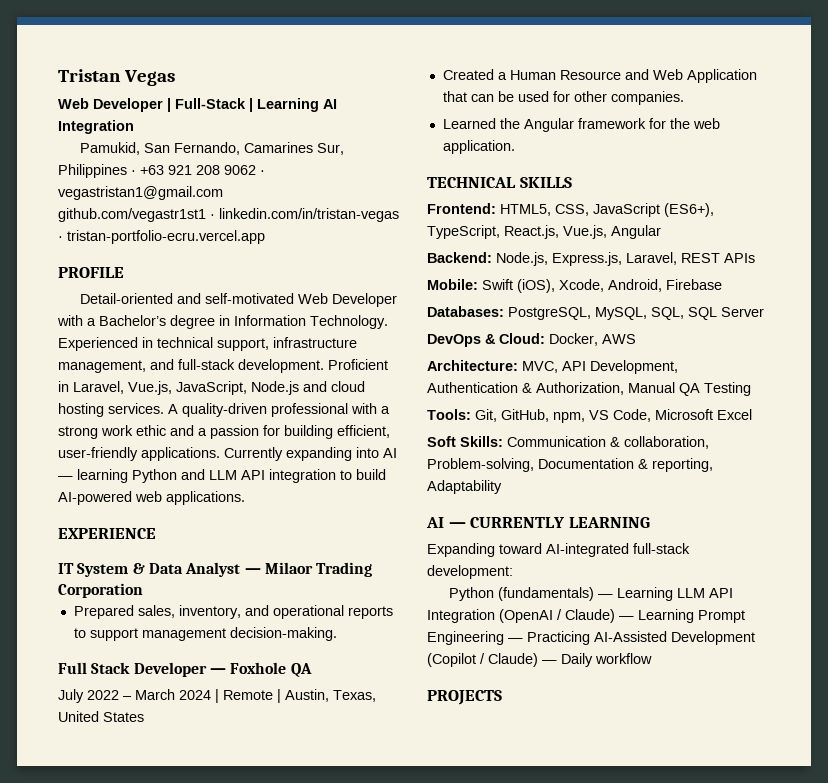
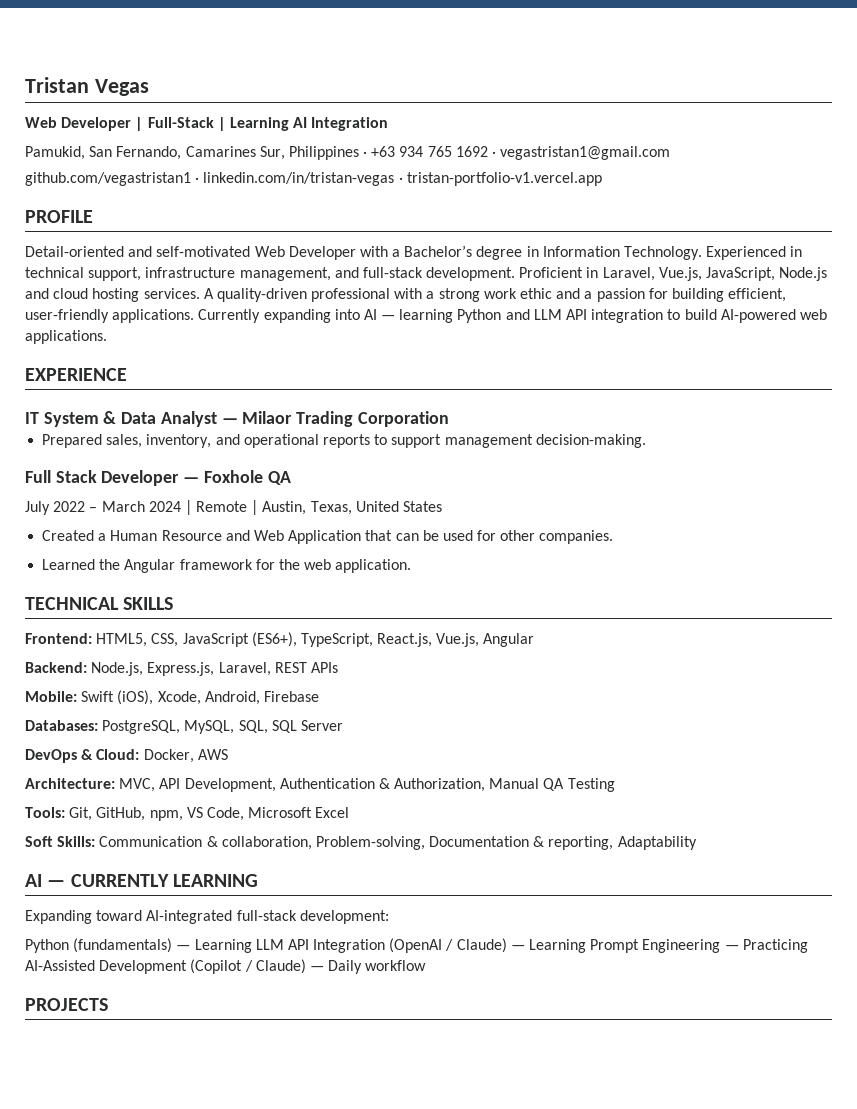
- Pamukid, San Fernando, Camarines Sur, Philippines · +63 921 208 9062 · vegastristan1@gmail.com
+ Pamukid, San Fernando, Camarines Sur, Philippines · +63 934 765 1692 · vegastristan1@gmail.com
- github.com/vegastr1st1 · linkedin.com/in/tristan-vegas · tristan-portfolio-ecru.vercel.app
+ github.com/vegastristan1 · linkedin.com/in/tristan-vegas · tristan-portfolio-v1.vercel.app

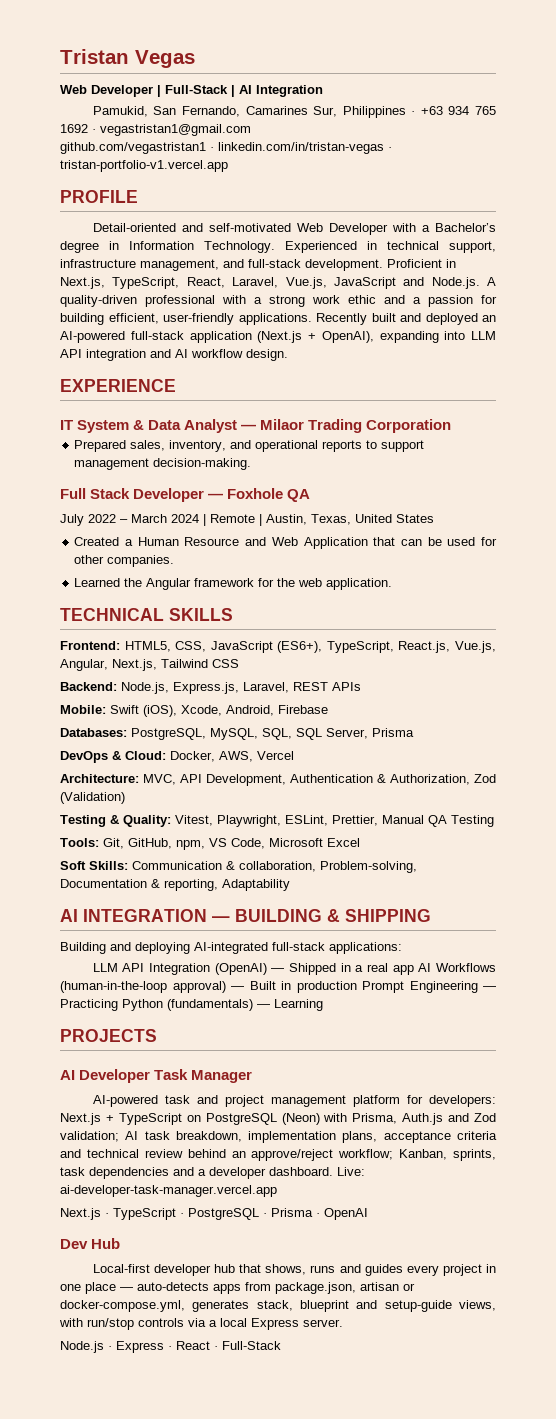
- Web Developer | Full-Stack | Learning AI Integration
+ Web Developer | Full-Stack | AI Integration
- Proficient in Laravel, Vue.js, JavaScript, Node.js and cloud hosting services. A quality-driven professional with a strong work ethic and a passion for building efficient, user-friendly applications.
+ Proficient in Next.js, TypeScript, React, Laravel, Vue.js, JavaScript and Node.js. A quality-driven professional with a strong work ethic and a passion for building efficient, user-friendly applications.
- Currently expanding into AI — learning Python and LLM API integration to build AI-powered web applications.
+ Recently built and deployed an AI-powered full-stack application (Next.js + OpenAI), expanding into LLM API integration and AI workflow design.
- Frontend: HTML5, CSS, JavaScript (ES6+), TypeScript, React.js, Vue.js, Angular
+ Frontend: HTML5, CSS, JavaScript (ES6+), TypeScript, React.js, Vue.js, Angular, Next.js, Tailwind CSS
- Databases: PostgreSQL, MySQL, SQL, SQL Server
+ Databases: PostgreSQL, MySQL, SQL, SQL Server, Prisma
- DevOps & Cloud: Docker, AWS
+ DevOps & Cloud: Docker, AWS, Vercel
- Architecture: MVC, API Development, Authentication & Authorization, Manual QA Testing
+ Architecture: MVC, API Development, Authentication & Authorization, Zod (Validation)
+ Testing & Quality: Vitest, Playwright, ESLint, Prettier, Manual QA Testing
- AI — CURRENTLY LEARNING
- Expanding toward AI-integrated full-stack development:
- Python (fundamentals) — Learning LLM API Integration (OpenAI / Claude) — Learning Prompt Engineering — Practicing AI-Assisted Development (Copilot / Claude) — Daily workflow
+ AI INTEGRATION — BUILDING & SHIPPING
+ Building and deploying AI-integrated full-stack applications:
+ LLM API Integration (OpenAI) — Shipped in a real app AI Workflows (human-in-the-loop approval) — Built in production Prompt Engineering — Practicing Python (fundamentals) — Learning
  PROJECTS
+ AI Developer Task Manager
+ AI-powered task and project management platform for developers: Next.js + TypeScript on PostgreSQL (Neon) with Prisma, Auth.js and Zod validation; AI task breakdown, implementation plans, acceptance criteria and technical review behind an approve/reject workflow; Kanban, sprints, task dependencies and a developer dashboard. Live: ai-developer-task-manager.vercel.app
+ Next.js · TypeScript · PostgreSQL · Prisma · OpenAI
+ Dev Hub
+ Local-first developer hub that shows, runs and guides every project in one place — auto-detects apps from package.json, artisan or docker-compose.yml, generates stack, blueprint and setup-guide views, with run/stop controls via a local Express server.
+ Node.js · Express · React · Full-Stack

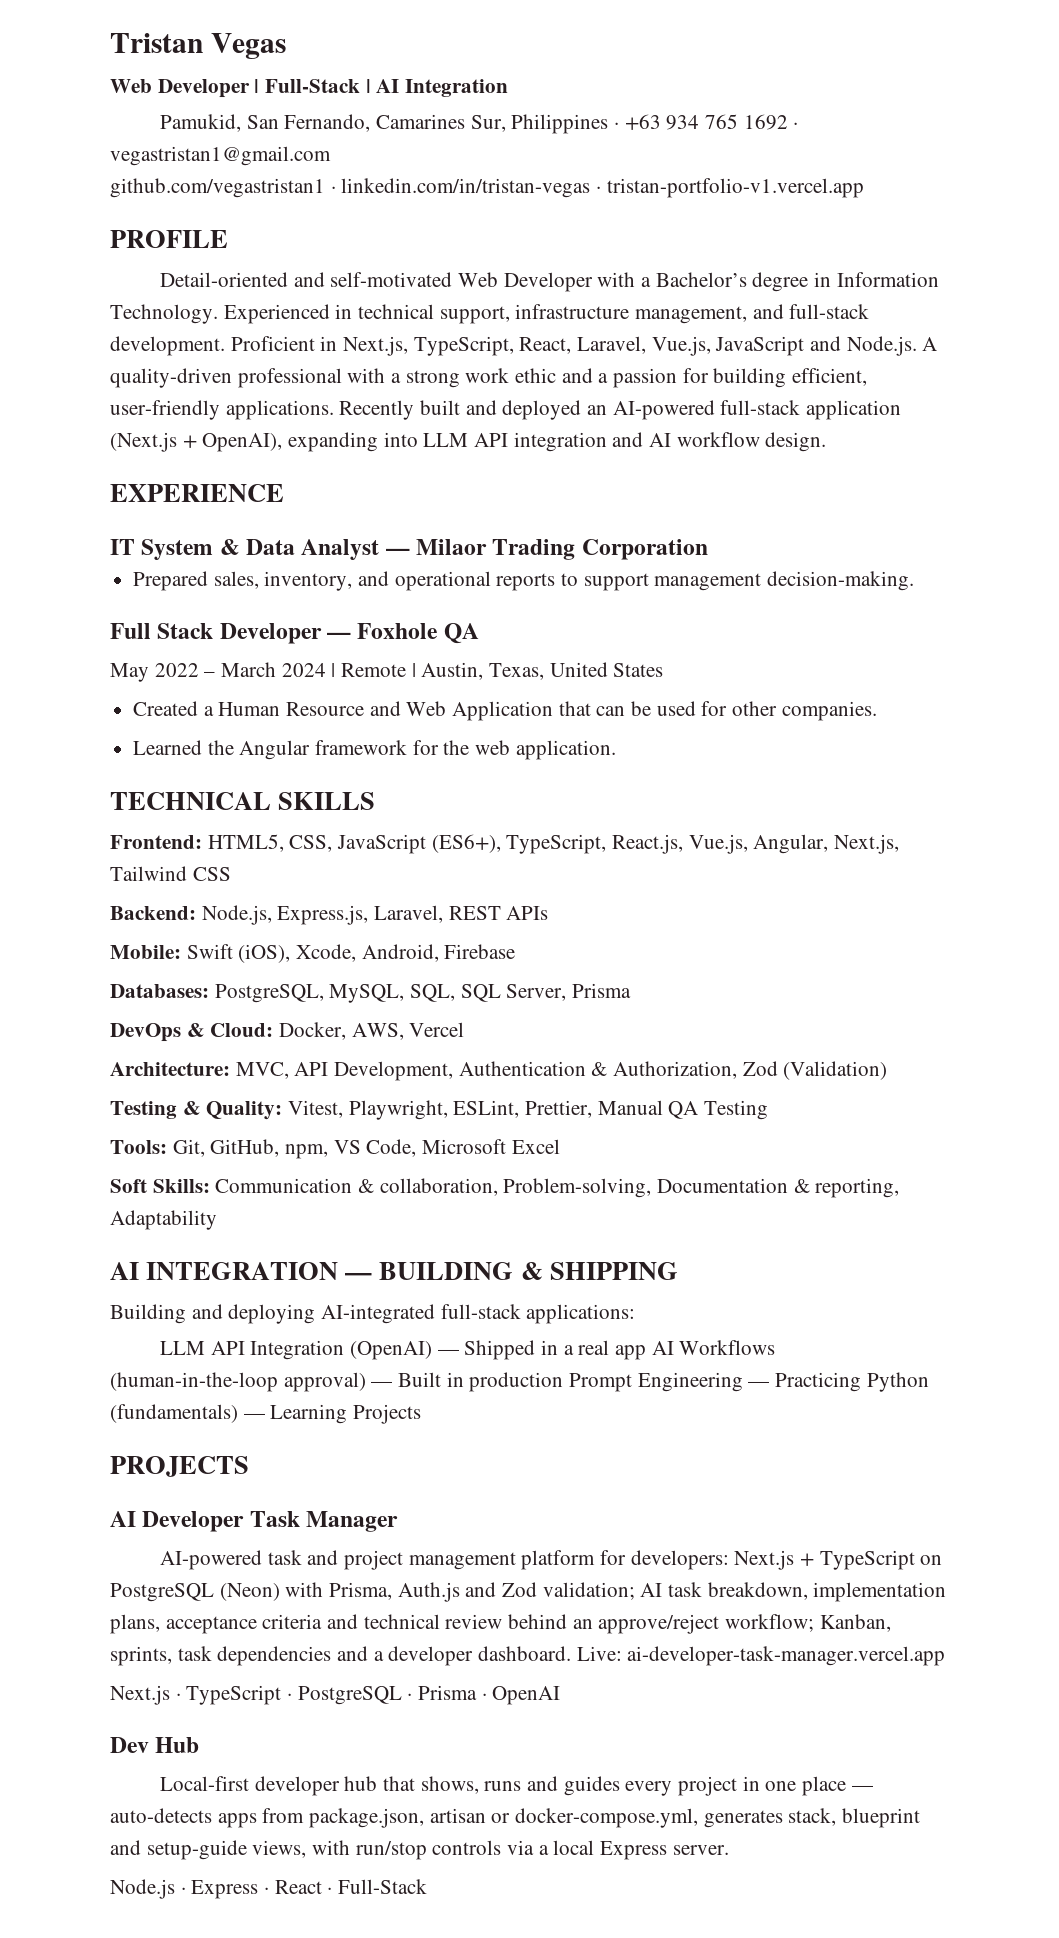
- July 2022 – March 2024 | Remote | Austin, Texas, United States
+ May 2022 – March 2024 | Remote | Austin, Texas, United States
- LLM API Integration (OpenAI) — Shipped in a real app AI Workflows (human-in-the-loop approval) — Built in production Prompt Engineering — Practicing Python (fundamentals) — Learning
+ LLM API Integration (OpenAI) — Shipped in a real app AI Workflows (human-in-the-loop approval) — Built in production Prompt Engineering — Practicing Python (fundamentals) — Learning Projects

